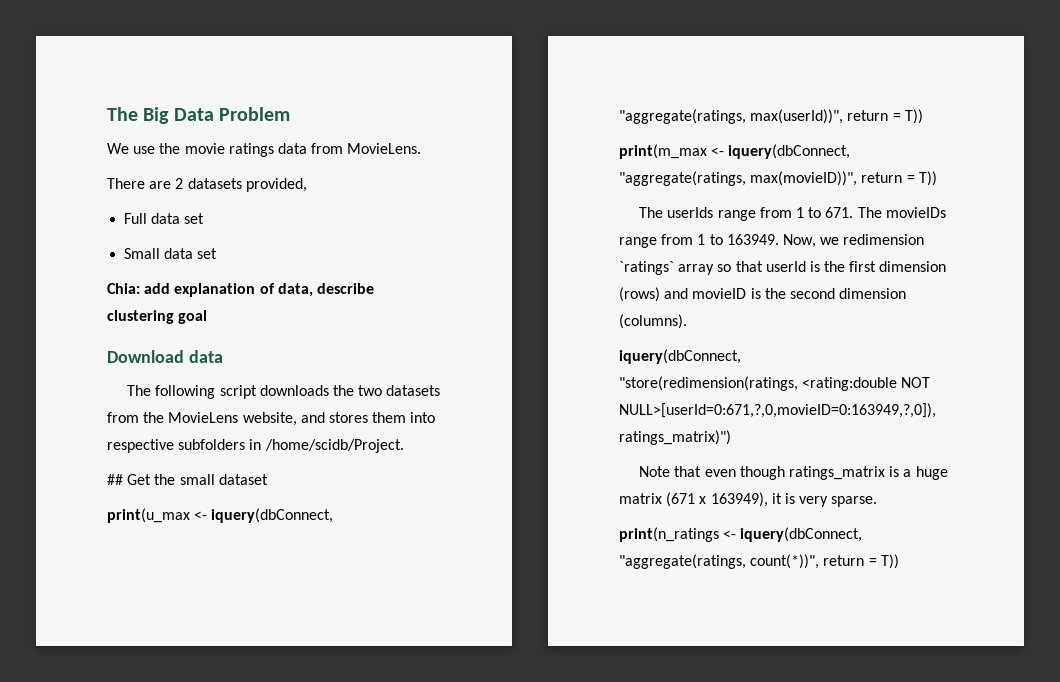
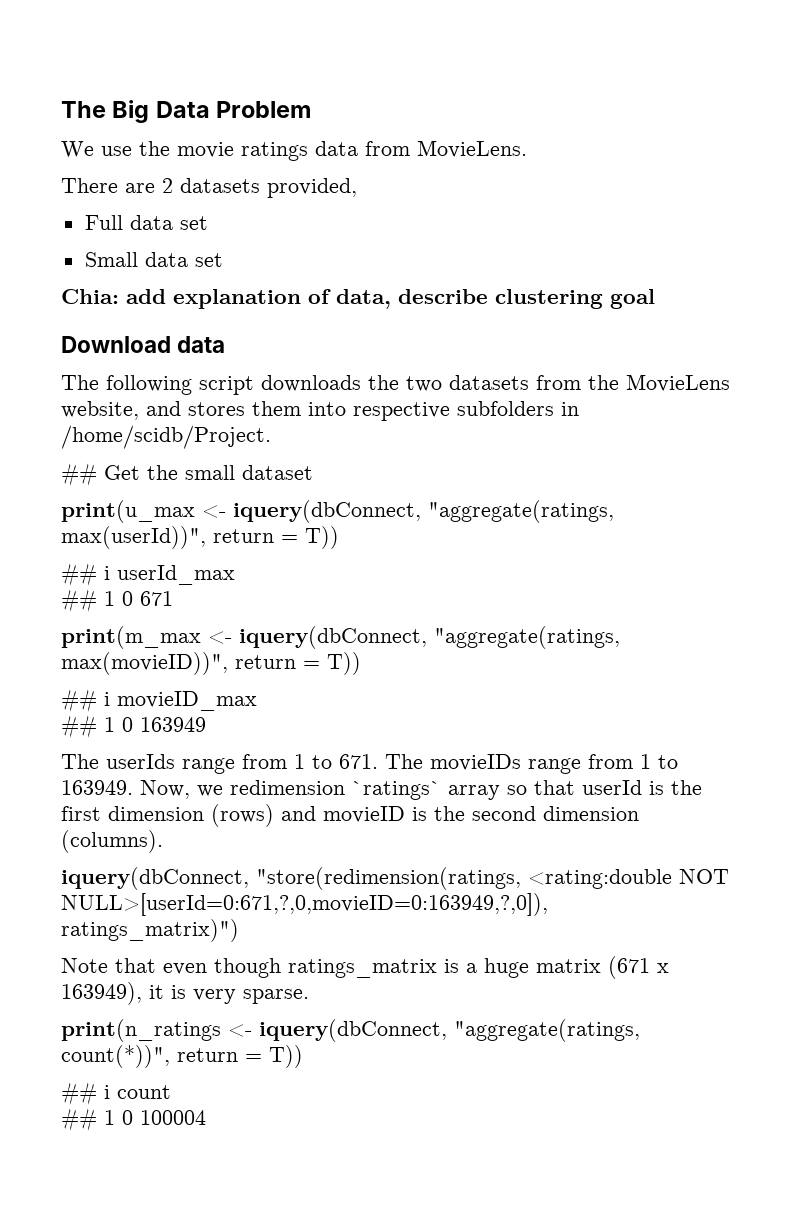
+ ## i userId_max
+ ## 1 0 671
+ ## i movieID_max
+ ## 1 0 163949
  Now, we redimension `ratings` array so that userId is the first dimension (rows) and movieID is the second dimension (columns).
- iquery(dbConnect,
- "store(redimension(ratings, <rating:double NOT NULL>[userId=0:671,?,0,movieID=0:163949,?,0]), ratings_matrix)")
+ iquery(dbConnect, "store(redimension(ratings, <rating:double NOT NULL>[userId=0:671,?,0,movieID=0:163949,?,0]), ratings_matrix)")
+ ## i count
+ ## 1 0 100004

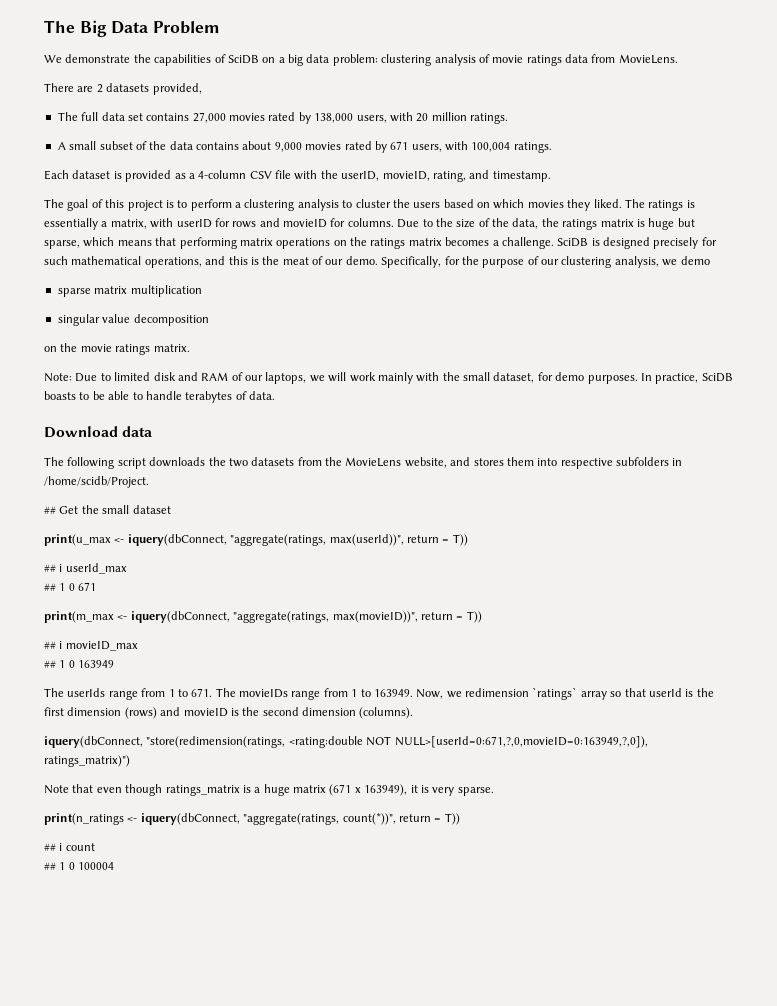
- We use the movie ratings data from MovieLens.
+ We demonstrate the capabilities of SciDB on a big data problem: clustering analysis of movie ratings data from MovieLens.
- Full data set
- Small data set
- Chia: add explanation of data, describe clustering goal
+ The full data set contains 27,000 movies rated by 138,000 users, with 20 million ratings.
+ A small subset of the data contains about 9,000 movies rated by 671 users, with 100,004 ratings.
+ Each dataset is provided as a 4-column CSV file with the userID, movieID, rating, and timestamp.
+ The goal of this project is to perform a clustering analysis to cluster the users based on which movies they liked. The ratings is essentially a matrix, with userID for rows and movieID for columns. Due to the size of the data, the ratings matrix is huge but sparse, which means that performing matrix operations on the ratings matrix becomes a challenge. SciDB is designed precisely for such mathematical operations, and this is the meat of our demo. Specifically, for the purpose of our clustering analysis, we demo
+ sparse matrix multiplication
+ singular value decomposition
+ on the movie ratings matrix.
+ Note: Due to limited disk and RAM of our laptops, we will work mainly with the small dataset, for demo purposes. In practice, SciDB boasts to be able to handle terabytes of data.

